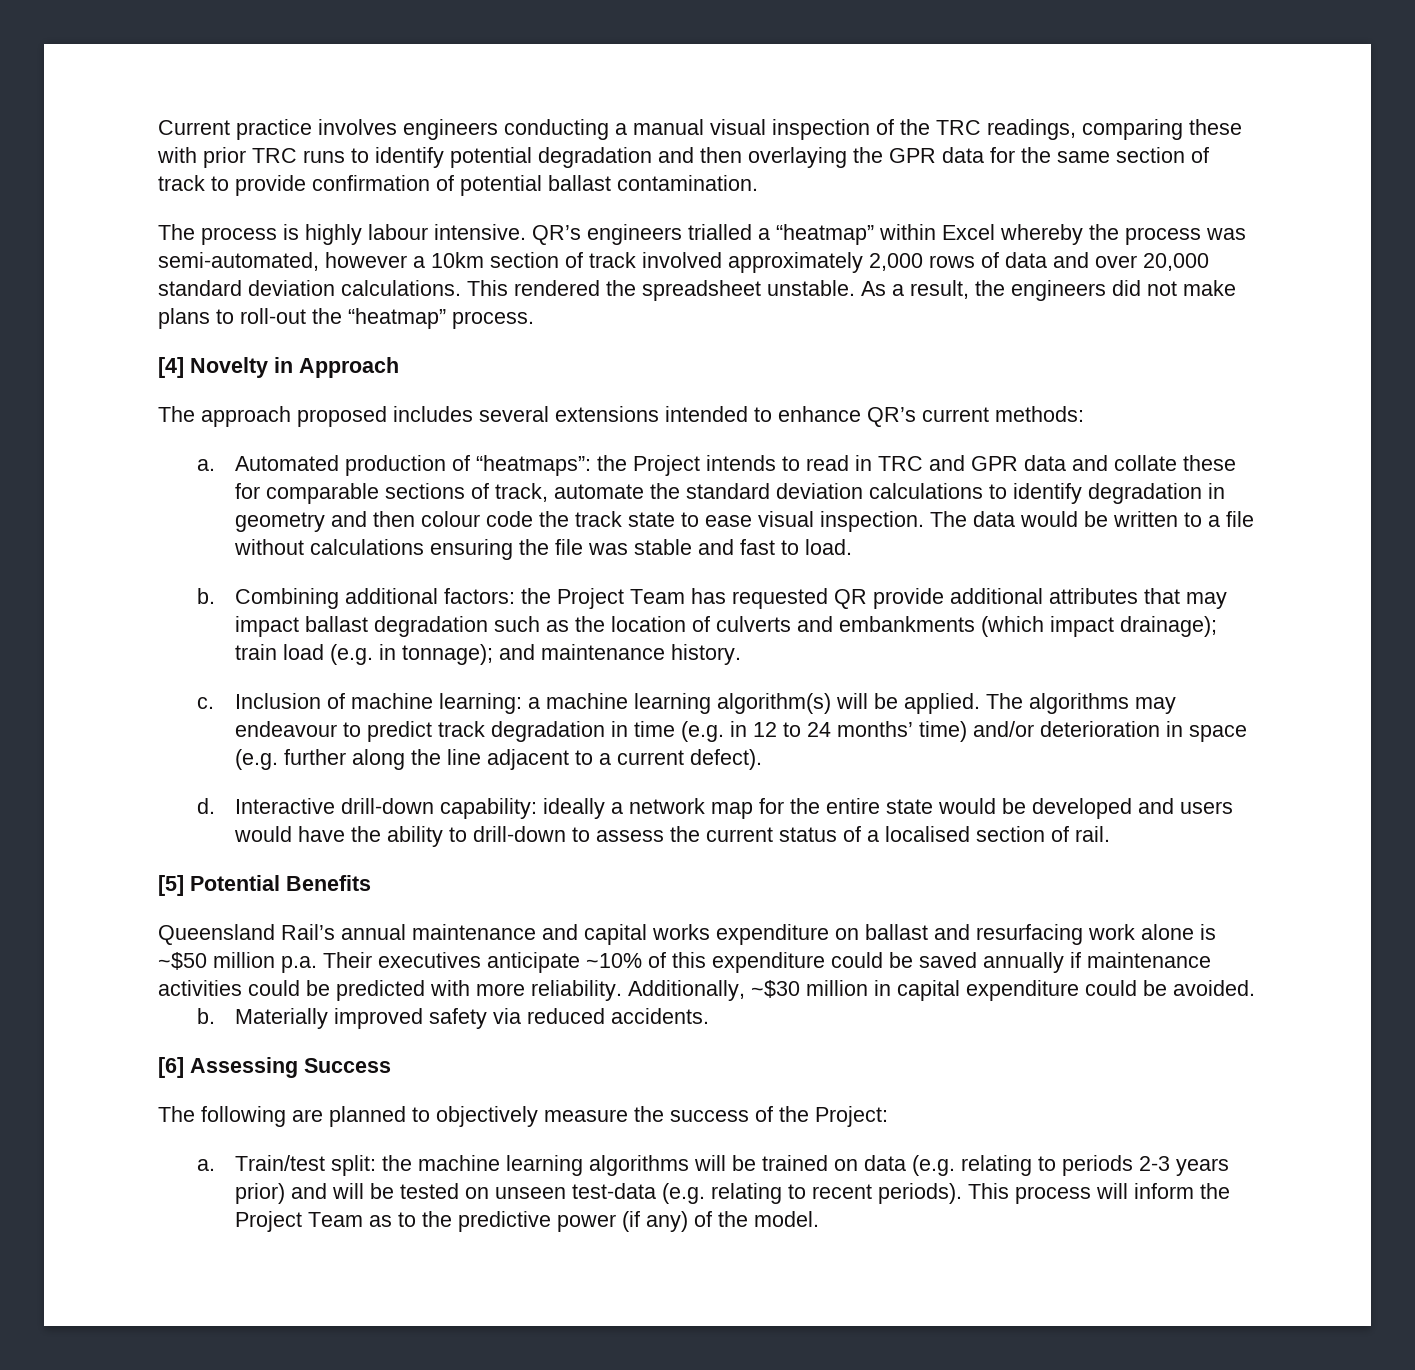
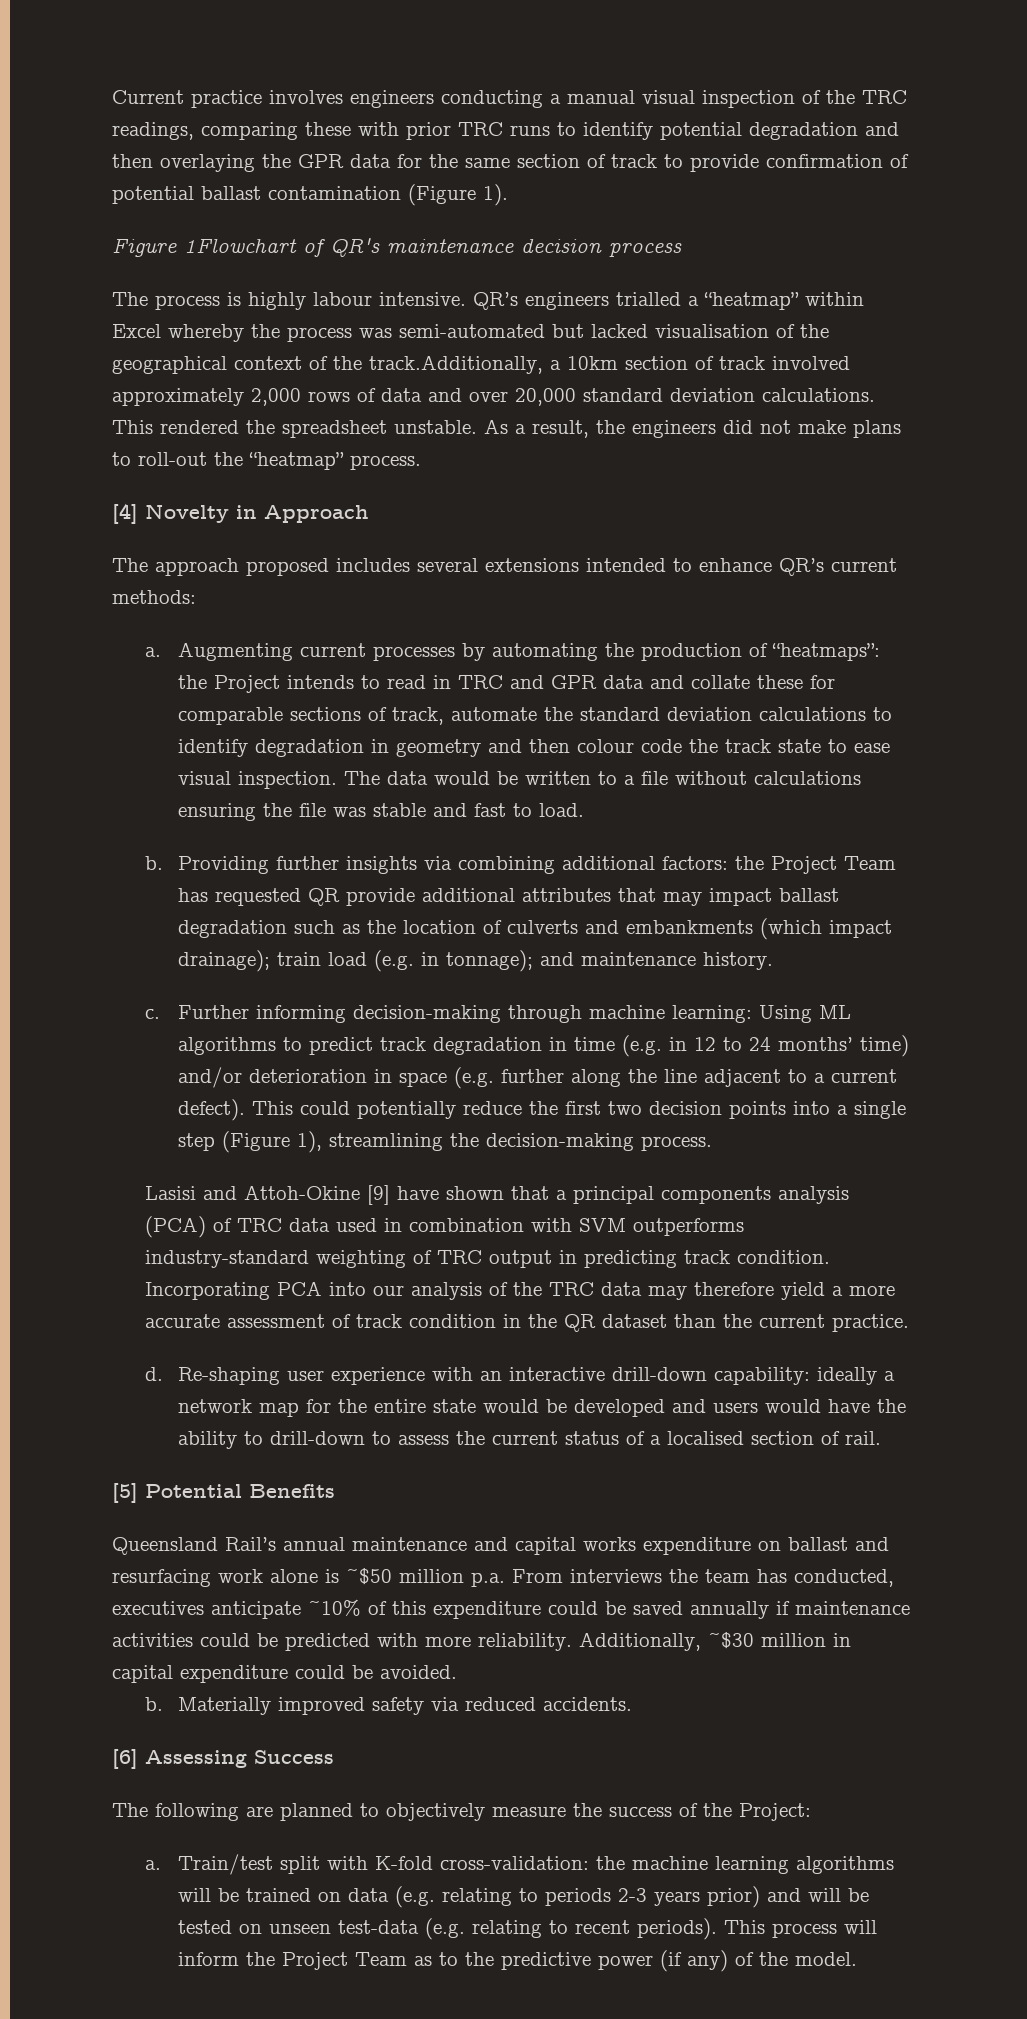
- Current practice involves engineers conducting a manual visual inspection of the TRC readings, comparing these with prior TRC runs to identify potential degradation and then overlaying the GPR data for the same section of track to provide confirmation of potential ballast contamination.
+ Current practice involves engineers conducting a manual visual inspection of the TRC readings, comparing these with prior TRC runs to identify potential degradation and then overlaying the GPR data for the same section of track to provide confirmation of potential ballast contamination (Figure 1).
+ Figure 1Flowchart of QR's maintenance decision process
- QR’s engineers trialled a “heatmap” within Excel whereby the process was semi-automated, however a 10km section of track involved approximately 2,000 rows of data and over 20,000 standard deviation calculations.
+ QR’s engineers trialled a “heatmap” within Excel whereby the process was semi-automated but lacked visualisation of the geographical context of the track.Additionally, a 10km section of track involved approximately 2,000 rows of data and over 20,000 standard deviation calculations.
- Automated production of “heatmaps”: the Project intends to read in TRC and GPR data and collate these for comparable sections of track, automate the standard deviation calculations to identify degradation in geometry and then colour code the track state to ease visual inspection.
+ Augmenting current processes by automating the production of “heatmaps”: the Project intends to read in TRC and GPR data and collate these for comparable sections of track, automate the standard deviation calculations to identify degradation in geometry and then colour code the track state to ease visual inspection.
- Combining additional factors: the Project Team has requested QR provide additional attributes that may impact ballast degradation such as the location of culverts and embankments (which impact drainage); train load (e.g. in tonnage); and maintenance history.
+ Providing further insights via combining additional factors: the Project Team has requested QR provide additional attributes that may impact ballast degradation such as the location of culverts and embankments (which impact drainage); train load (e.g. in tonnage); and maintenance history.
- Inclusion of machine learning: a machine learning algorithm(s) will be applied. The algorithms may endeavour to predict track degradation in time (e.g. in 12 to 24 months’ time) and/or deterioration in space (e.g. further along the line adjacent to a current defect).
- d. Interactive drill-down capability: ideally a network map for the entire state would be developed and users would have the ability to drill-down to assess the current status of a localised section of rail.
+ Further informing decision-making through machine learning: Using ML algorithms to predict track degradation in time (e.g. in 12 to 24 months’ time) and/or deterioration in space (e.g. further along the line adjacent to a current defect). This could potentially reduce the first two decision points into a single step (Figure 1), streamlining the decision-making process.
+ Lasisi and Attoh-Okine [9] have shown that a principal components analysis (PCA) of TRC data used in combination with SVM outperforms industry-standard weighting of TRC output in predicting track condition. Incorporating PCA into our analysis of the TRC data may therefore yield a more accurate assessment of track condition in the QR dataset than the current practice.
+ d. Re-shaping user experience with an interactive drill-down capability: ideally a network map for the entire state would be developed and users would have the ability to drill-down to assess the current status of a localised section of rail.
- Queensland Rail’s annual maintenance and capital works expenditure on ballast and resurfacing work alone is ~$50 million p.a. Their executives anticipate ~10% of this expenditure could be saved annually if maintenance activities could be predicted with more reliability.
+ Queensland Rail’s annual maintenance and capital works expenditure on ballast and resurfacing work alone is ~$50 million p.a. From interviews the team has conducted, executives anticipate ~10% of this expenditure could be saved annually if maintenance activities could be predicted with more reliability.
- Train/test split: the machine learning algorithms will be trained on data (e.g. relating to periods 2-3 years prior) and will be tested on unseen test-data (e.g. relating to recent periods).
+ Train/test split with K-fold cross-validation: the machine learning algorithms will be trained on data (e.g. relating to periods 2-3 years prior) and will be tested on unseen test-data (e.g. relating to recent periods).

